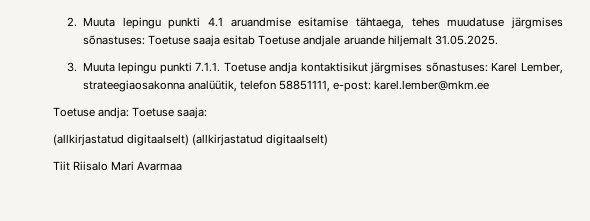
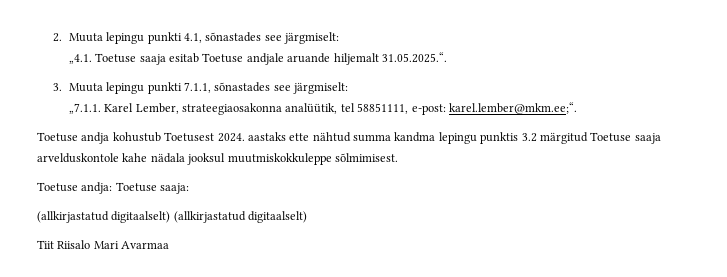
- 2. Muuta lepingu punkti 4.1 aruandmise esitamise tähtaega, tehes muudatuse järgmises sõnastuses: Toetuse saaja esitab Toetuse andjale aruande hiljemalt 31.05.2025.
+ 2. Muuta lepingu punkti 4.1, sõnastades see järgmiselt:
+ „4.1. Toetuse saaja esitab Toetuse andjale aruande hiljemalt 31.05.2025.“.
- 3. Muuta lepingu punkti 7.1.1. Toetuse andja kontaktisikut järgmises sõnastuses: Karel Lember, strateegiaosakonna analüütik, telefon 58851111, e-post: karel.lember@mkm.ee
+ 3. Muuta lepingu punkti 7.1.1, sõnastades see järgmiselt:
+ „7.1.1. Karel Lember, strateegiaosakonna analüütik, tel 58851111, e-post: karel.lember@mkm.ee;“.
+ Toetuse andja kohustub Toetusest 2024. aastaks ette nähtud summa kandma lepingu punktis 3.2 märgitud Toetuse saaja arvelduskontole kahe nädala jooksul muutmiskokkuleppe sõlmimisest.

